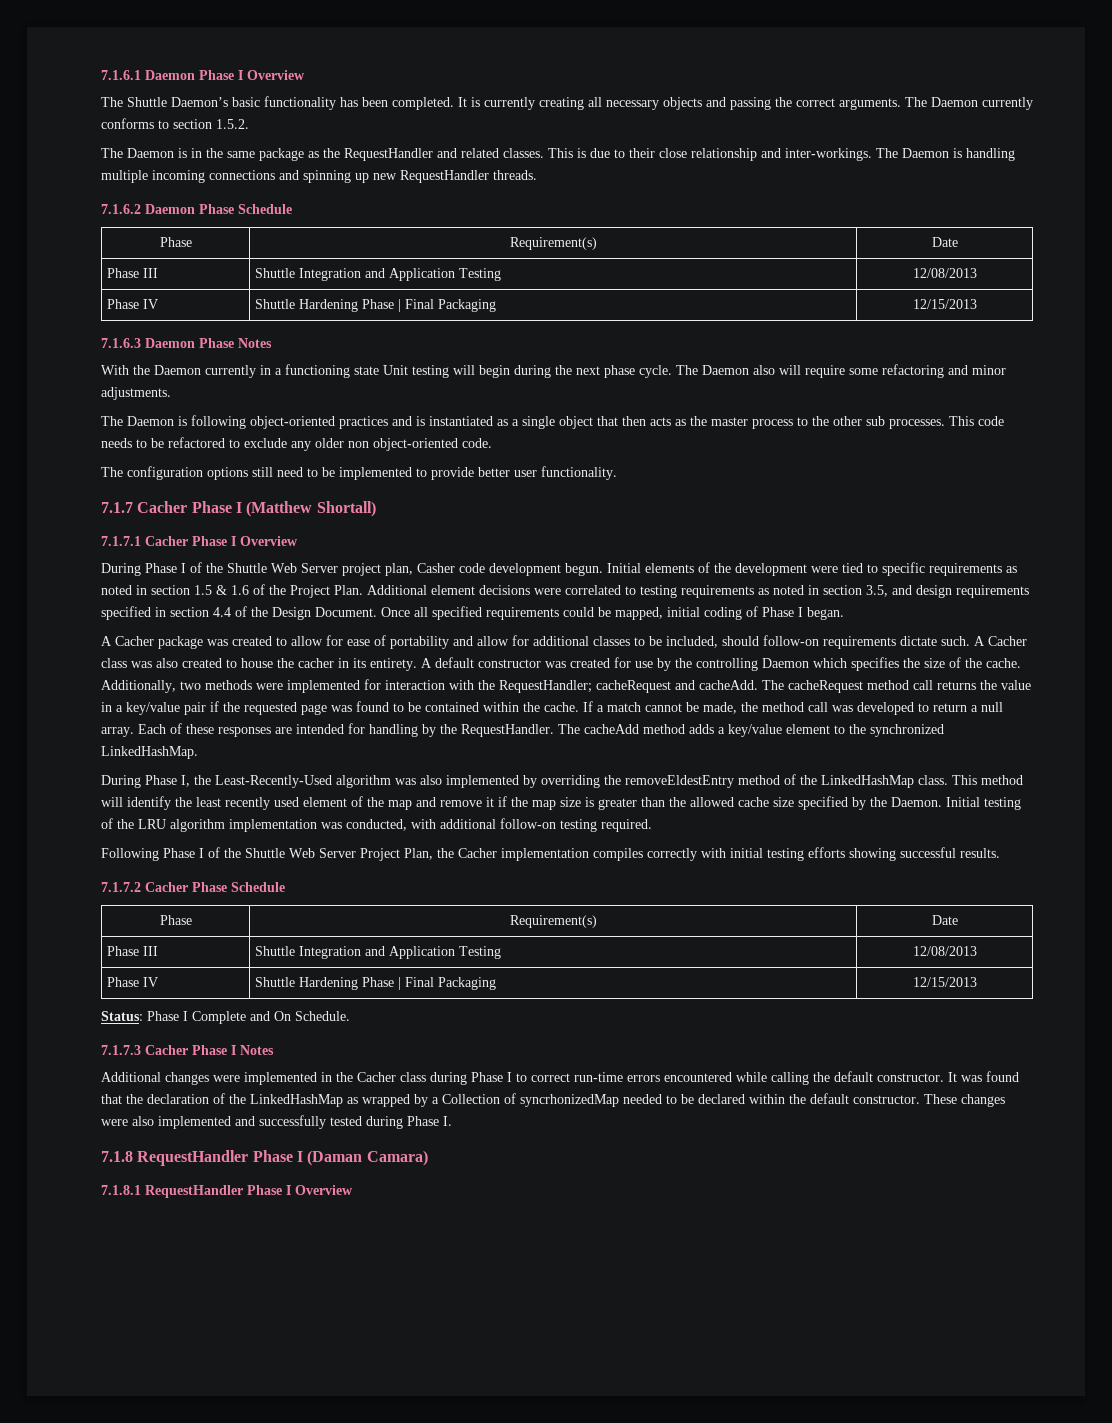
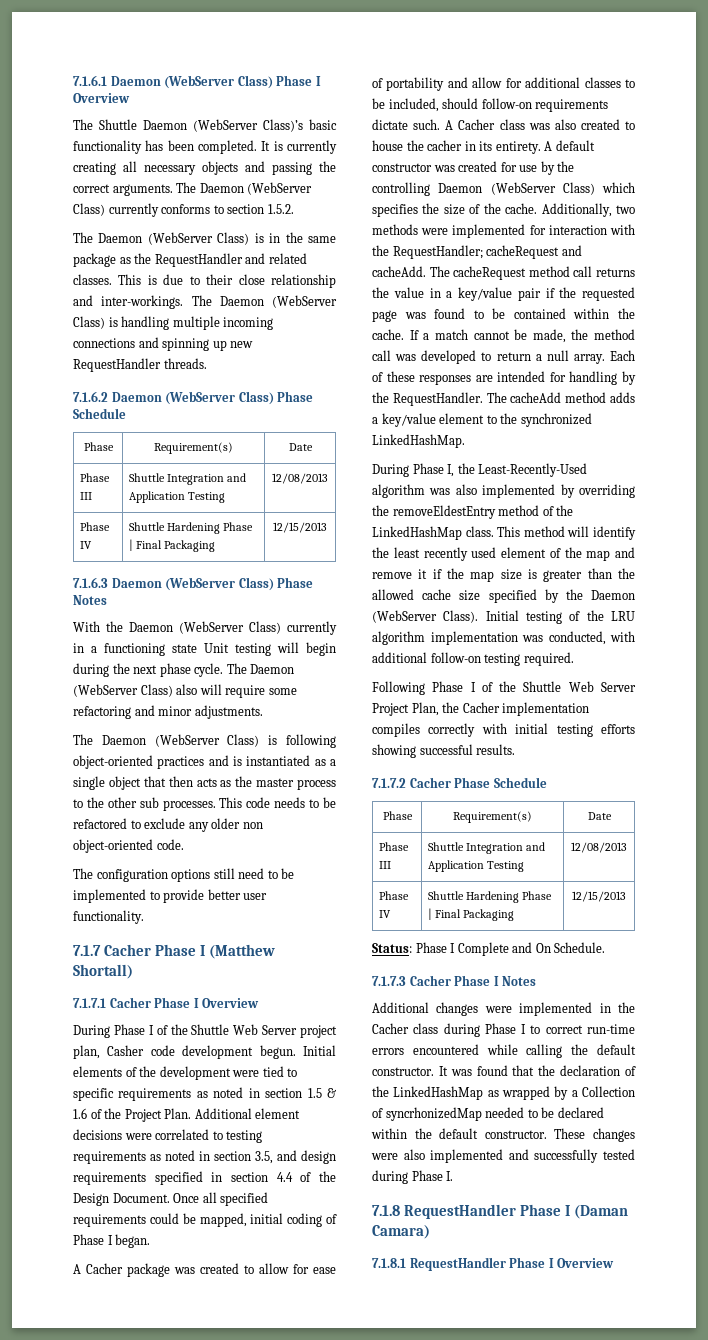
- 7.1.6.1 Daemon Phase I Overview
+ 7.1.6.1 Daemon (WebServer Class) Phase I Overview
- The Shuttle Daemon’s basic functionality has been completed.
+ The Shuttle Daemon (WebServer Class)’s basic functionality has been completed.
- The Daemon currently conforms to section 1.5.2.
+ The Daemon (WebServer Class) currently conforms to section 1.5.2.
- The Daemon is in the same package as the RequestHandler and related classes.
+ The Daemon (WebServer Class) is in the same package as the RequestHandler and related classes.
- The Daemon is handling multiple incoming connections and spinning up new RequestHandler threads.
+ The Daemon (WebServer Class) is handling multiple incoming connections and spinning up new RequestHandler threads.
- 7.1.6.2 Daemon Phase Schedule
+ 7.1.6.2 Daemon (WebServer Class) Phase Schedule
- 7.1.6.3 Daemon Phase Notes
+ 7.1.6.3 Daemon (WebServer Class) Phase Notes
- With the Daemon currently in a functioning state Unit testing will begin during the next phase cycle.
+ With the Daemon (WebServer Class) currently in a functioning state Unit testing will begin during the next phase cycle.
- The Daemon also will require some refactoring and minor adjustments.
+ The Daemon (WebServer Class) also will require some refactoring and minor adjustments.
- The Daemon is following object-oriented practices and is instantiated as a single object that then acts as the master process to the other sub processes.
+ The Daemon (WebServer Class) is following object-oriented practices and is instantiated as a single object that then acts as the master process to the other sub processes.
- A default constructor was created for use by the controlling Daemon which specifies the size of the cache.
+ A default constructor was created for use by the controlling Daemon (WebServer Class) which specifies the size of the cache.
- This method will identify the least recently used element of the map and remove it if the map size is greater than the allowed cache size specified by the Daemon.
+ This method will identify the least recently used element of the map and remove it if the map size is greater than the allowed cache size specified by the Daemon (WebServer Class).

